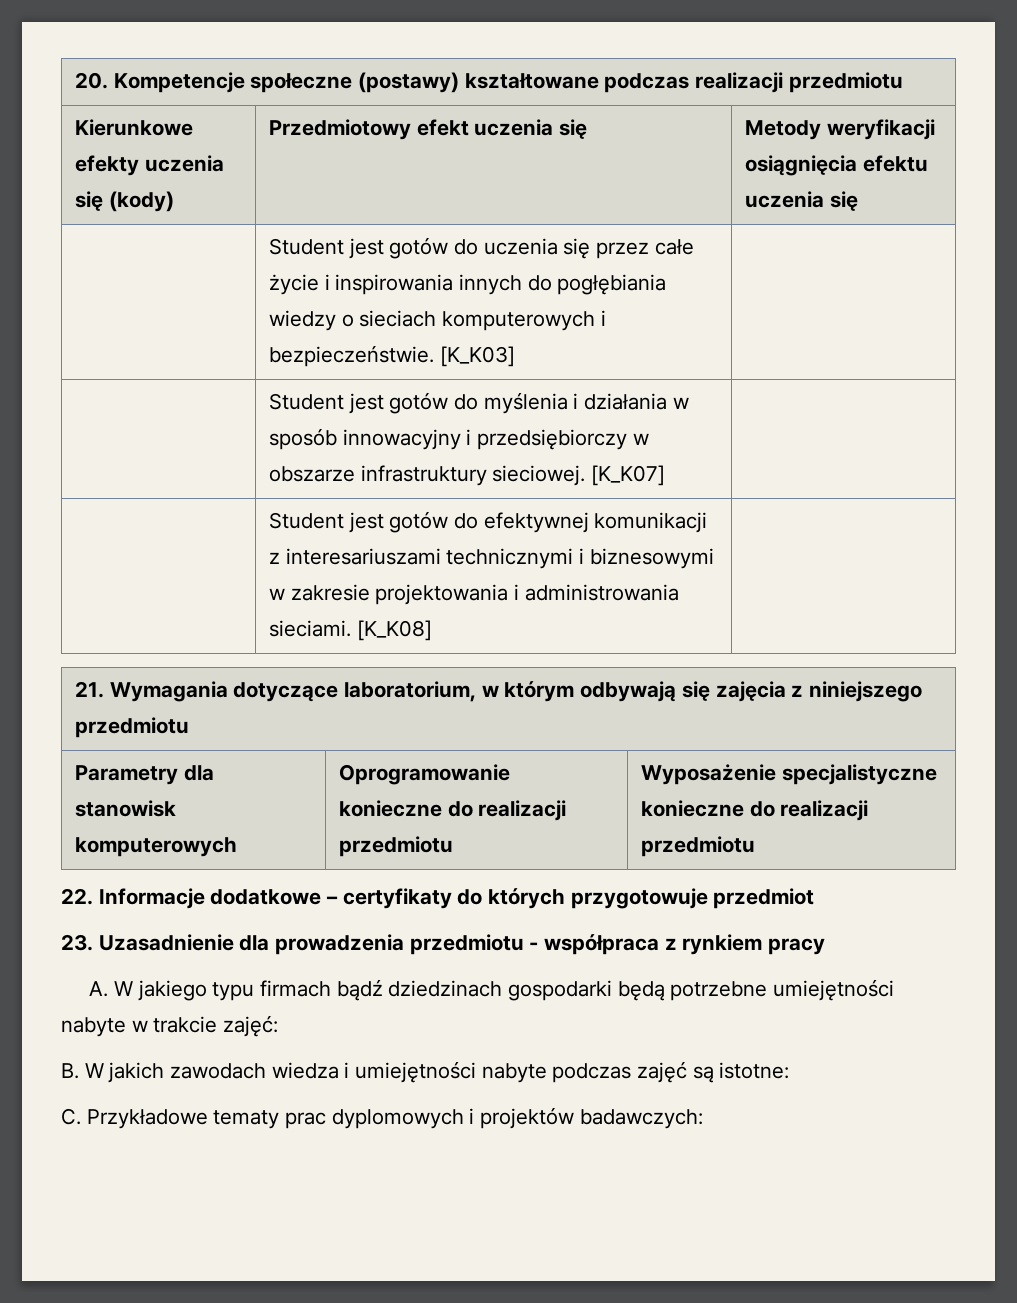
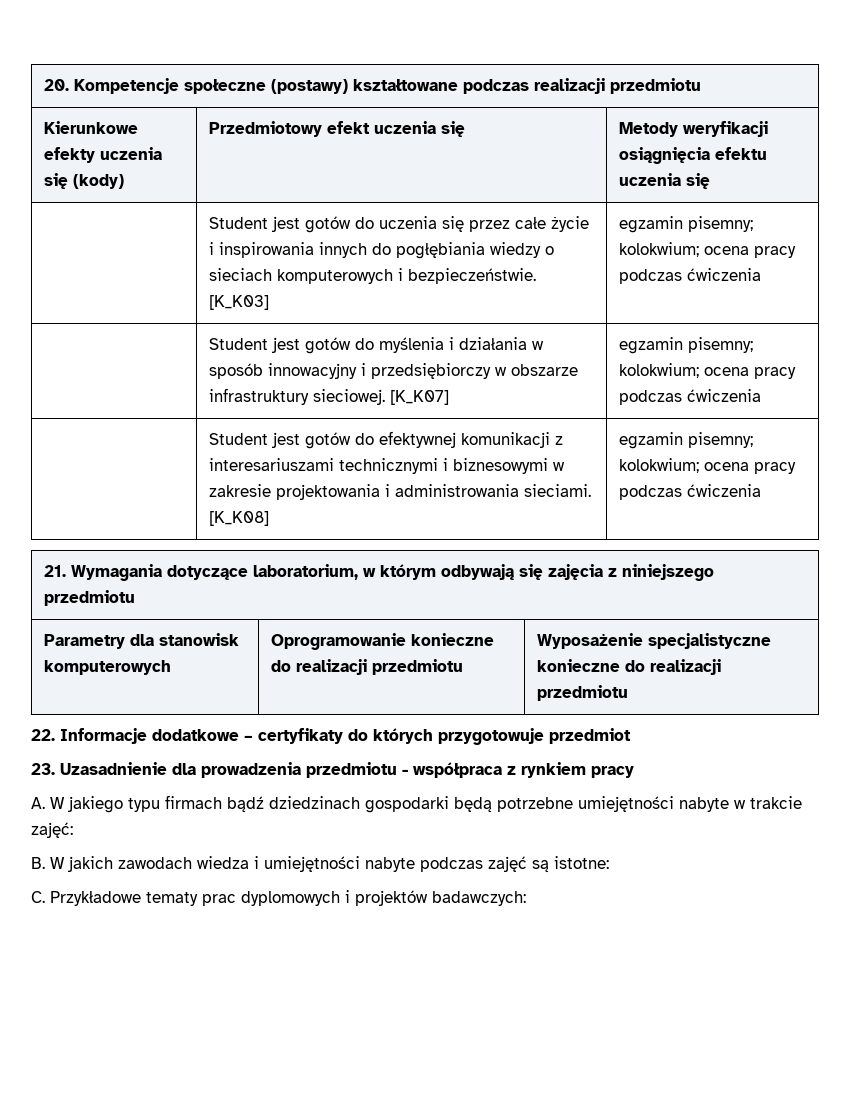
- | Student jest gotów do uczenia się przez całe życie i inspirowania innych do pogłębiania wiedzy o sieciach komputerowych i bezpieczeństwie. [K_K03] |
+ | Student jest gotów do uczenia się przez całe życie i inspirowania innych do pogłębiania wiedzy o sieciach komputerowych i bezpieczeństwie. [K_K03] | egzamin pisemny; kolokwium; ocena pracy podczas ćwiczenia
- | Student jest gotów do myślenia i działania w sposób innowacyjny i przedsiębiorczy w obszarze infrastruktury sieciowej. [K_K07] |
+ | Student jest gotów do myślenia i działania w sposób innowacyjny i przedsiębiorczy w obszarze infrastruktury sieciowej. [K_K07] | egzamin pisemny; kolokwium; ocena pracy podczas ćwiczenia
- | Student jest gotów do efektywnej komunikacji z interesariuszami technicznymi i biznesowymi w zakresie projektowania i administrowania sieciami. [K_K08] |
+ | Student jest gotów do efektywnej komunikacji z interesariuszami technicznymi i biznesowymi w zakresie projektowania i administrowania sieciami. [K_K08] | egzamin pisemny; kolokwium; ocena pracy podczas ćwiczenia

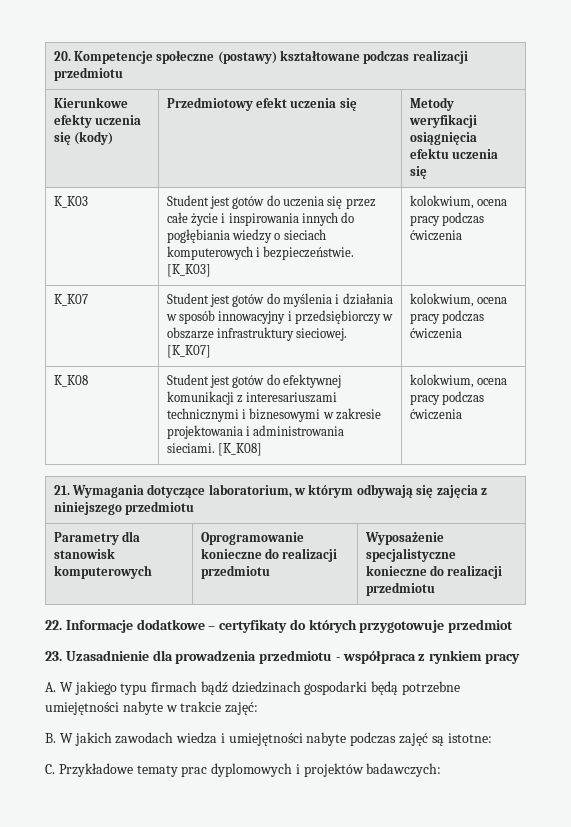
- | Student jest gotów do uczenia się przez całe życie i inspirowania innych do pogłębiania wiedzy o sieciach komputerowych i bezpieczeństwie. [K_K03] | egzamin pisemny; kolokwium; ocena pracy podczas ćwiczenia
- | Student jest gotów do myślenia i działania w sposób innowacyjny i przedsiębiorczy w obszarze infrastruktury sieciowej. [K_K07] | egzamin pisemny; kolokwium; ocena pracy podczas ćwiczenia
- | Student jest gotów do efektywnej komunikacji z interesariuszami technicznymi i biznesowymi w zakresie projektowania i administrowania sieciami. [K_K08] | egzamin pisemny; kolokwium; ocena pracy podczas ćwiczenia
+ K_K03 | Student jest gotów do uczenia się przez całe życie i inspirowania innych do pogłębiania wiedzy o sieciach komputerowych i bezpieczeństwie. [K_K03] | kolokwium, ocena pracy podczas ćwiczenia
+ K_K07 | Student jest gotów do myślenia i działania w sposób innowacyjny i przedsiębiorczy w obszarze infrastruktury sieciowej. [K_K07] | kolokwium, ocena pracy podczas ćwiczenia
+ K_K08 | Student jest gotów do efektywnej komunikacji z interesariuszami technicznymi i biznesowymi w zakresie projektowania i administrowania sieciami. [K_K08] | kolokwium, ocena pracy podczas ćwiczenia

